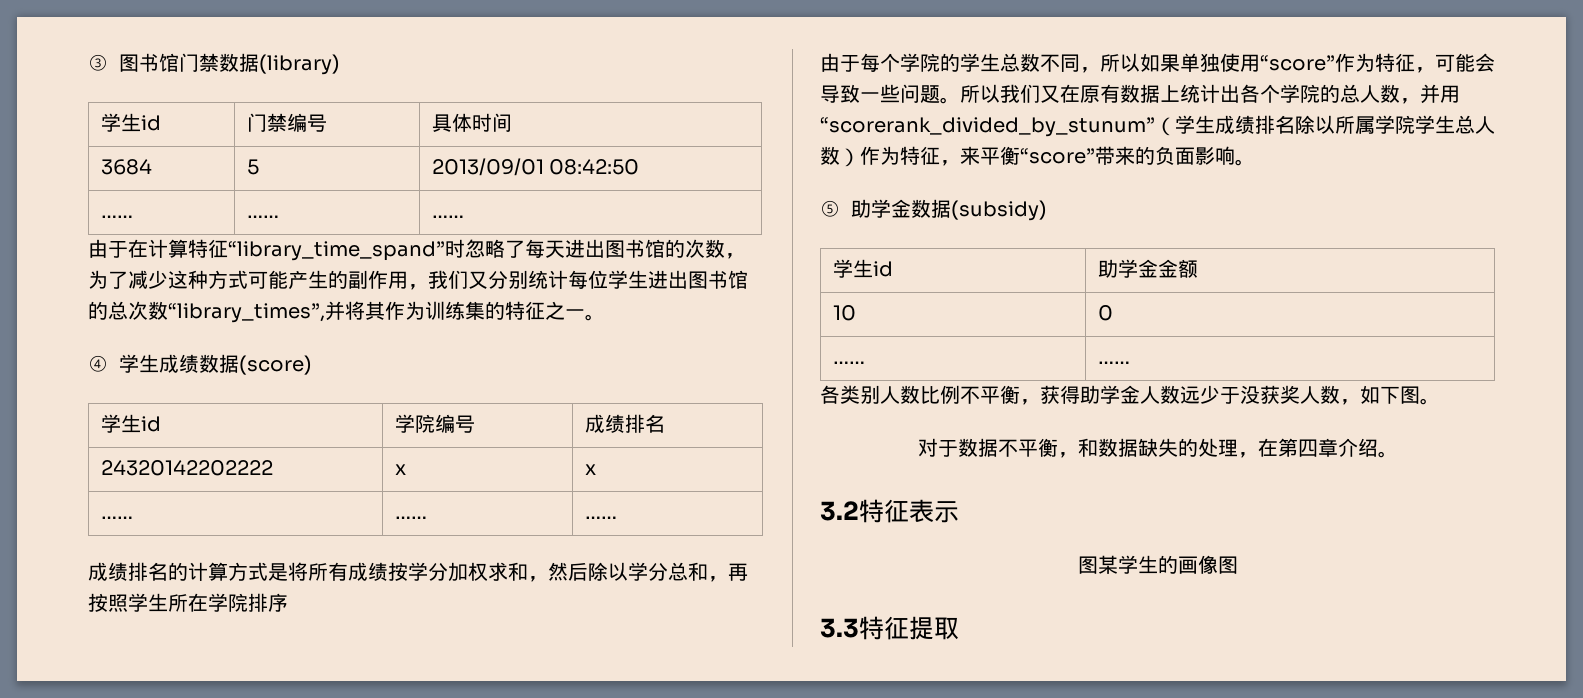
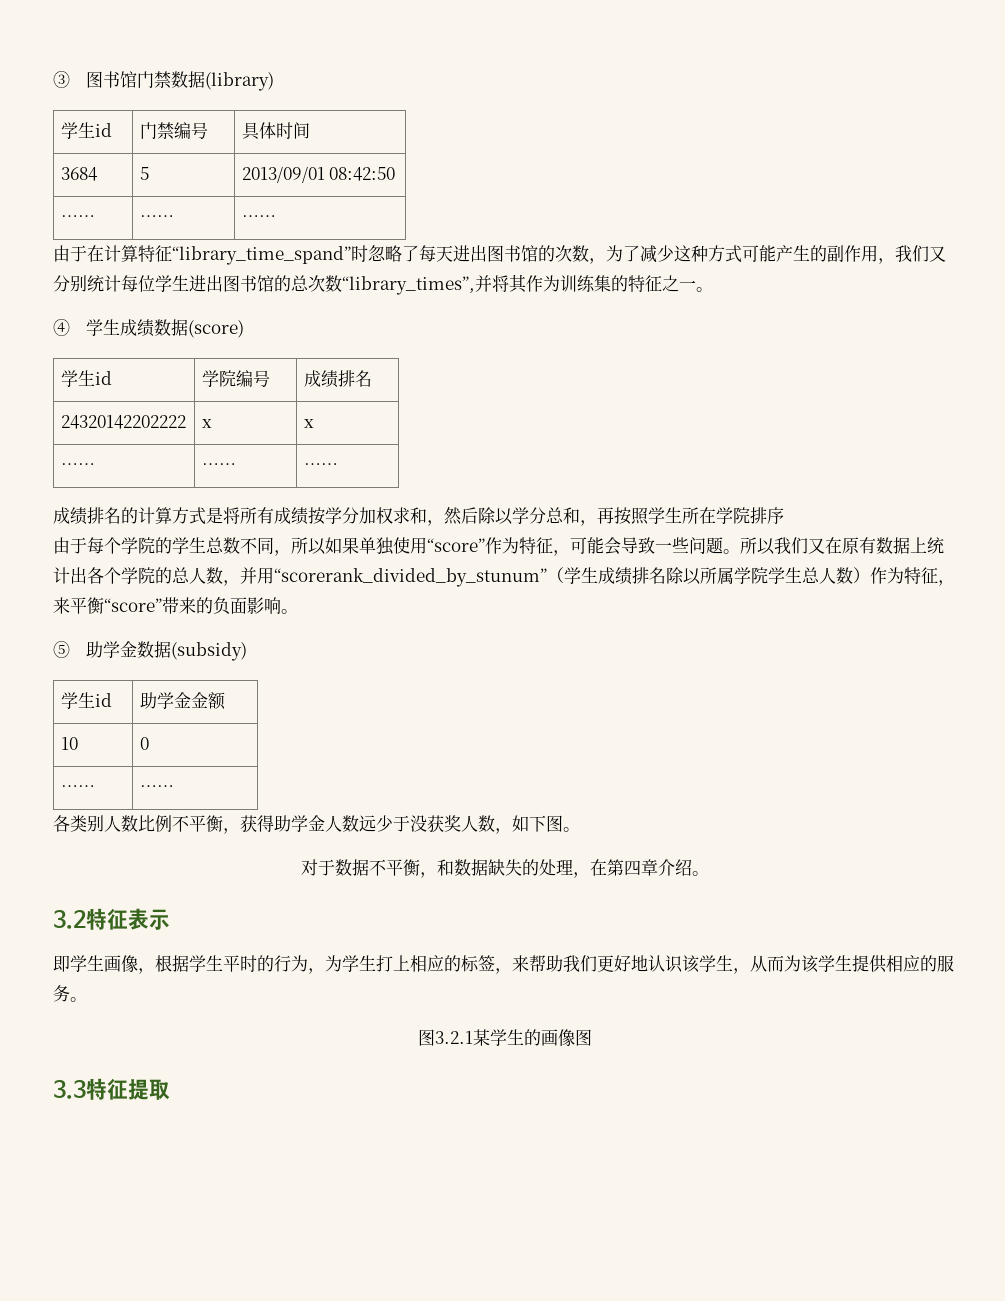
- 图某学生的画像图
+ 即学生画像，根据学生平时的行为，为学生打上相应的标签，来帮助我们更好地认识该学生，从而为该学生提供相应的服务。
+ 图3.2.1某学生的画像图

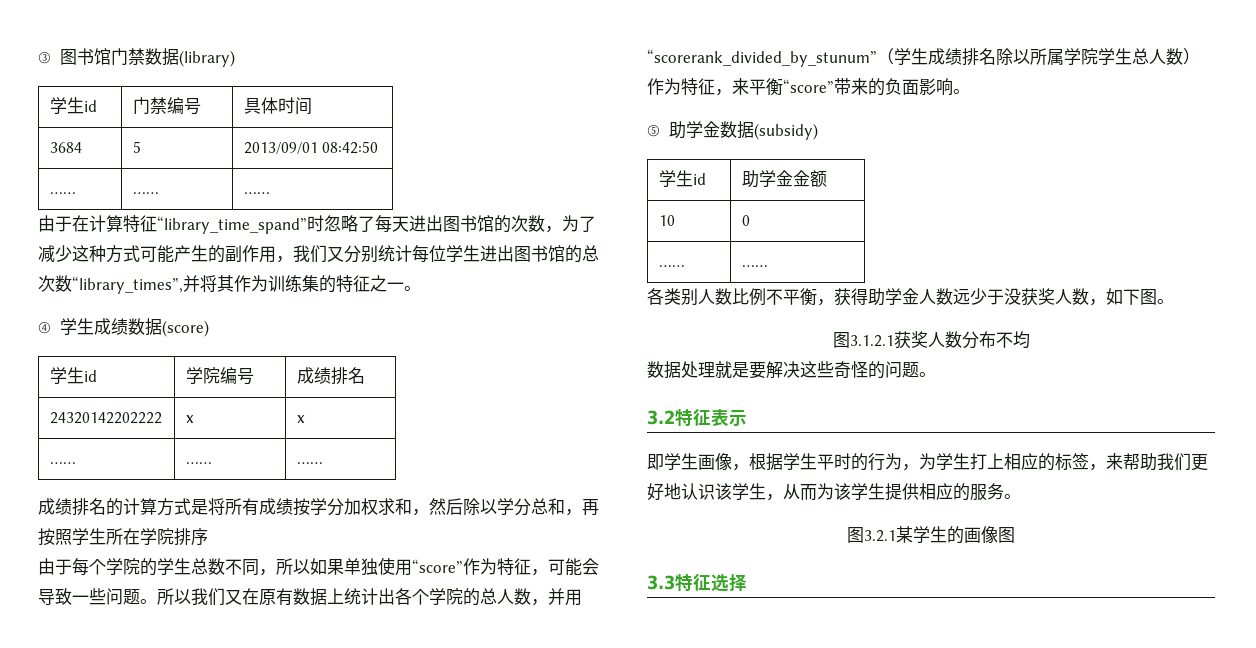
- 对于数据不平衡，和数据缺失的处理，在第四章介绍。
+ 图3.1.2.1获奖人数分布不均
+ 数据处理就是要解决这些奇怪的问题。
- 3.3特征提取
+ 3.3特征选择

